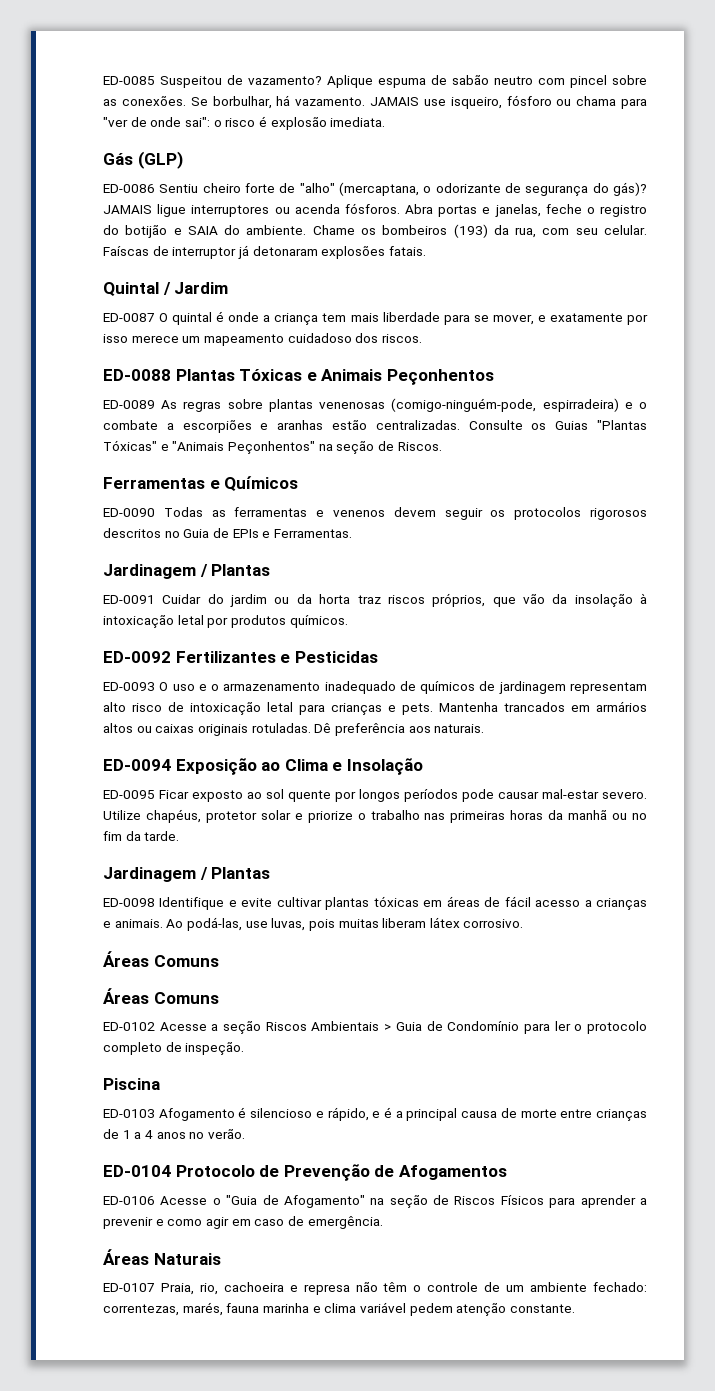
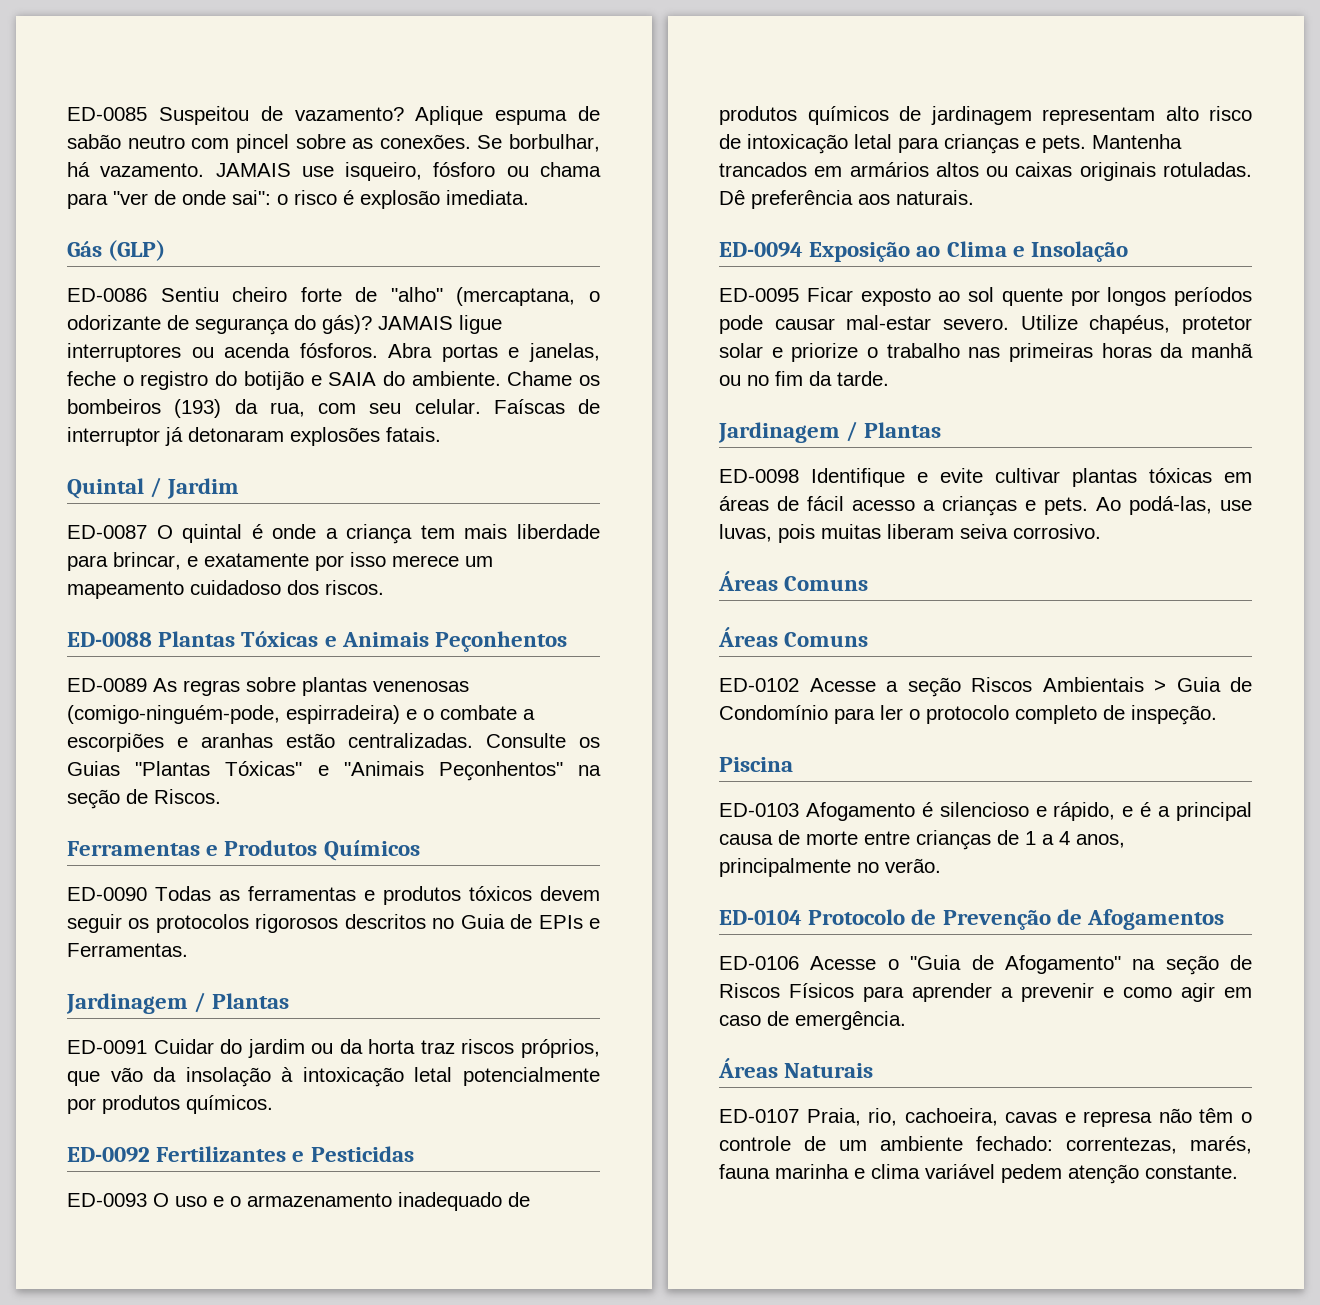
- ED-0087 O quintal é onde a criança tem mais liberdade para se mover, e exatamente por isso merece um mapeamento cuidadoso dos riscos.
+ ED-0087 O quintal é onde a criança tem mais liberdade para brincar, e exatamente por isso merece um mapeamento cuidadoso dos riscos.
- Ferramentas e Químicos
+ Ferramentas e Produtos Químicos
- ED-0090 Todas as ferramentas e venenos devem seguir os protocolos rigorosos descritos no Guia de EPIs e Ferramentas.
+ ED-0090 Todas as ferramentas e produtos tóxicos devem seguir os protocolos rigorosos descritos no Guia de EPIs e Ferramentas.
- ED-0091 Cuidar do jardim ou da horta traz riscos próprios, que vão da insolação à intoxicação letal por produtos químicos.
+ ED-0091 Cuidar do jardim ou da horta traz riscos próprios, que vão da insolação à intoxicação letal potencialmente por produtos químicos.
- ED-0093 O uso e o armazenamento inadequado de químicos de jardinagem representam alto risco de intoxicação letal para crianças e pets.
+ ED-0093 O uso e o armazenamento inadequado de produtos químicos de jardinagem representam alto risco de intoxicação letal para crianças e pets.
- ED-0098 Identifique e evite cultivar plantas tóxicas em áreas de fácil acesso a crianças e animais.
+ ED-0098 Identifique e evite cultivar plantas tóxicas em áreas de fácil acesso a crianças e pets.
- Ao podá-las, use luvas, pois muitas liberam látex corrosivo.
+ Ao podá-las, use luvas, pois muitas liberam seiva corrosivo.
- ED-0103 Afogamento é silencioso e rápido, e é a principal causa de morte entre crianças de 1 a 4 anos no verão.
+ ED-0103 Afogamento é silencioso e rápido, e é a principal causa de morte entre crianças de 1 a 4 anos, principalmente no verão.
- ED-0107 Praia, rio, cachoeira e represa não têm o controle de um ambiente fechado: correntezas, marés, fauna marinha e clima variável pedem atenção constante.
+ ED-0107 Praia, rio, cachoeira, cavas e represa não têm o controle de um ambiente fechado: correntezas, marés, fauna marinha e clima variável pedem atenção constante.

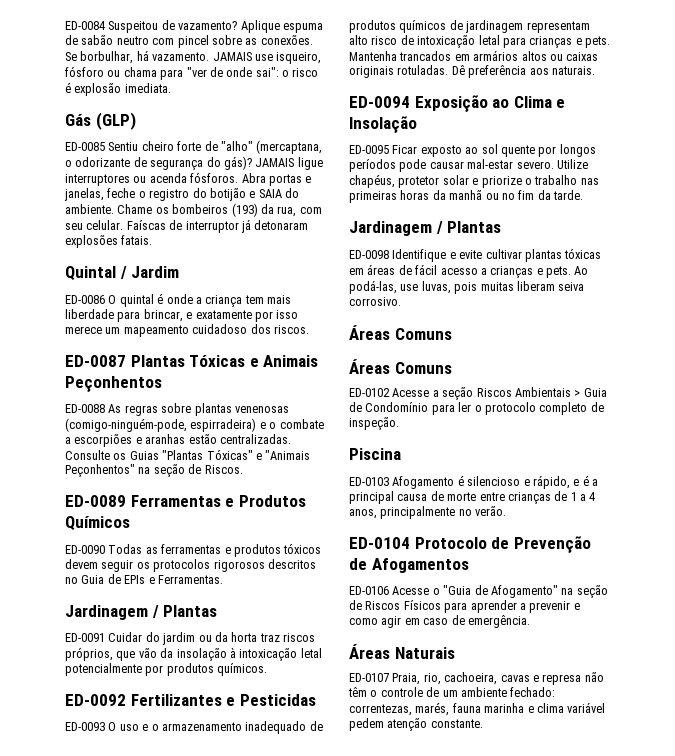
- ED-0085 Suspeitou de vazamento?
+ ED-0084 Suspeitou de vazamento?
- ED-0086 Sentiu cheiro forte de "alho" (mercaptana, o odorizante de segurança do gás)?
+ ED-0085 Sentiu cheiro forte de "alho" (mercaptana, o odorizante de segurança do gás)?
- ED-0087 O quintal é onde a criança tem mais liberdade para brincar, e exatamente por isso merece um mapeamento cuidadoso dos riscos.
+ ED-0086 O quintal é onde a criança tem mais liberdade para brincar, e exatamente por isso merece um mapeamento cuidadoso dos riscos.
- ED-0088 Plantas Tóxicas e Animais Peçonhentos
+ ED-0087 Plantas Tóxicas e Animais Peçonhentos
- ED-0089 As regras sobre plantas venenosas (comigo-ninguém-pode, espirradeira) e o combate a escorpiões e aranhas estão centralizadas.
+ ED-0088 As regras sobre plantas venenosas (comigo-ninguém-pode, espirradeira) e o combate a escorpiões e aranhas estão centralizadas.
- Ferramentas e Produtos Químicos
+ ED-0089 Ferramentas e Produtos Químicos

